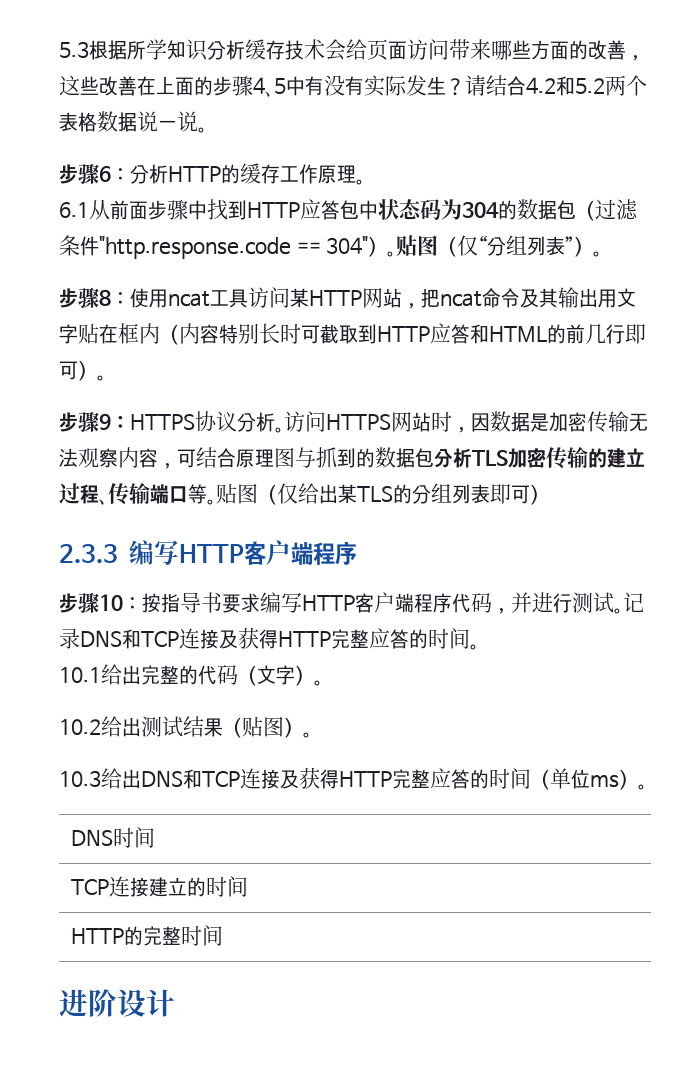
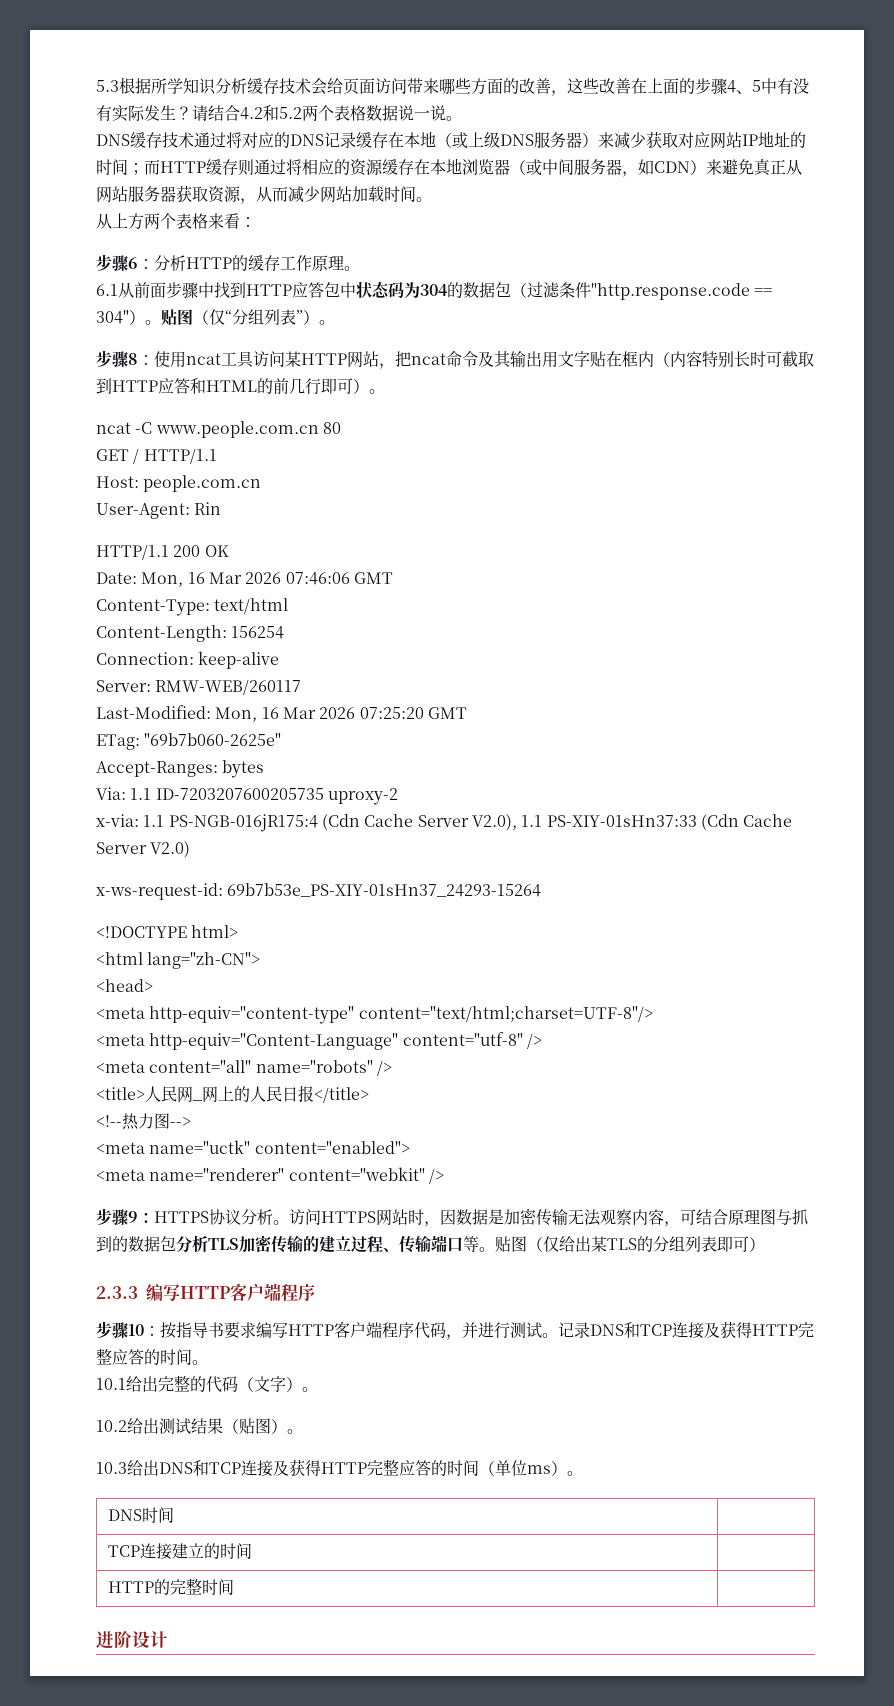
+ DNS缓存技术通过将对应的DNS记录缓存在本地（或上级DNS服务器）来减少获取对应网站IP地址的时间；而HTTP缓存则通过将相应的资源缓存在本地浏览器（或中间服务器，如CDN）来避免真正从网站服务器获取资源，从而减少网站加载时间。
+ 从上方两个表格来看：
+ ncat -C www.people.com.cn 80
+ GET / HTTP/1.1
+ Host: people.com.cn
+ User-Agent: Rin
+ HTTP/1.1 200 OK
+ Date: Mon, 16 Mar 2026 07:46:06 GMT
+ Content-Type: text/html
+ Content-Length: 156254
+ Connection: keep-alive
+ Server: RMW-WEB/260117
+ Last-Modified: Mon, 16 Mar 2026 07:25:20 GMT
+ ETag: "69b7b060-2625e"
+ Accept-Ranges: bytes
+ Via: 1.1 ID-7203207600205735 uproxy-2
+ x-via: 1.1 PS-NGB-016jR175:4 (Cdn Cache Server V2.0), 1.1 PS-XIY-01sHn37:33 (Cdn Cache Server V2.0)
+ x-ws-request-id: 69b7b53e_PS-XIY-01sHn37_24293-15264
+ <!DOCTYPE html>
+ <html lang="zh-CN">
+ <head>
+ <meta http-equiv="content-type" content="text/html;charset=UTF-8"/>
+ <meta http-equiv="Content-Language" content="utf-8" />
+ <meta content="all" name="robots" />
+ <title>人民网_网上的人民日报</title>
+ <!--热力图-->
+ <meta name="uctk" content="enabled">
+ <meta name="renderer" content="webkit" />

